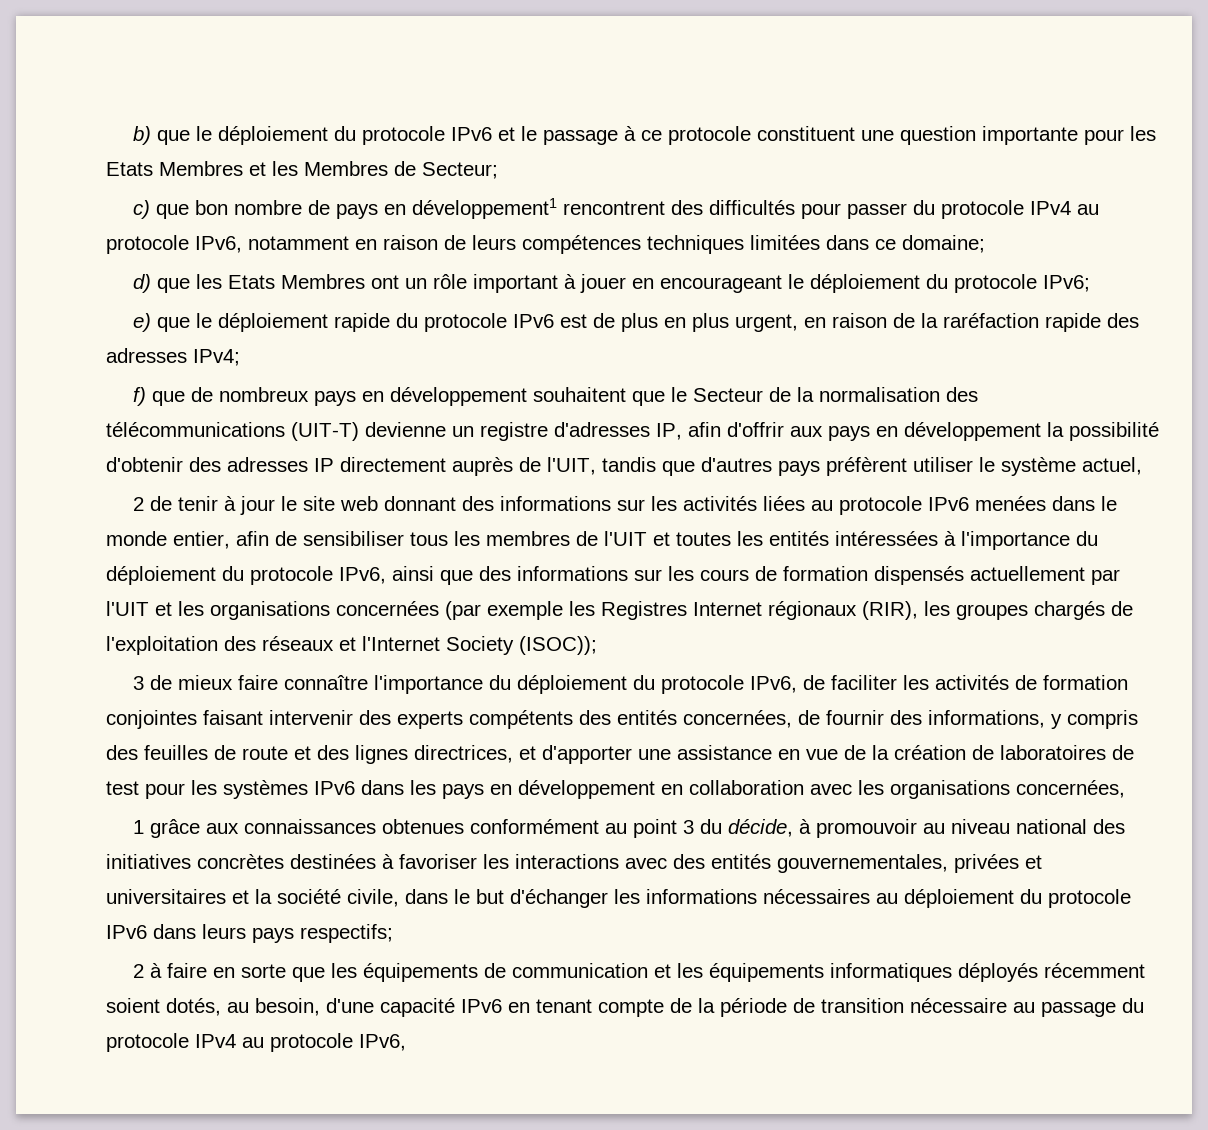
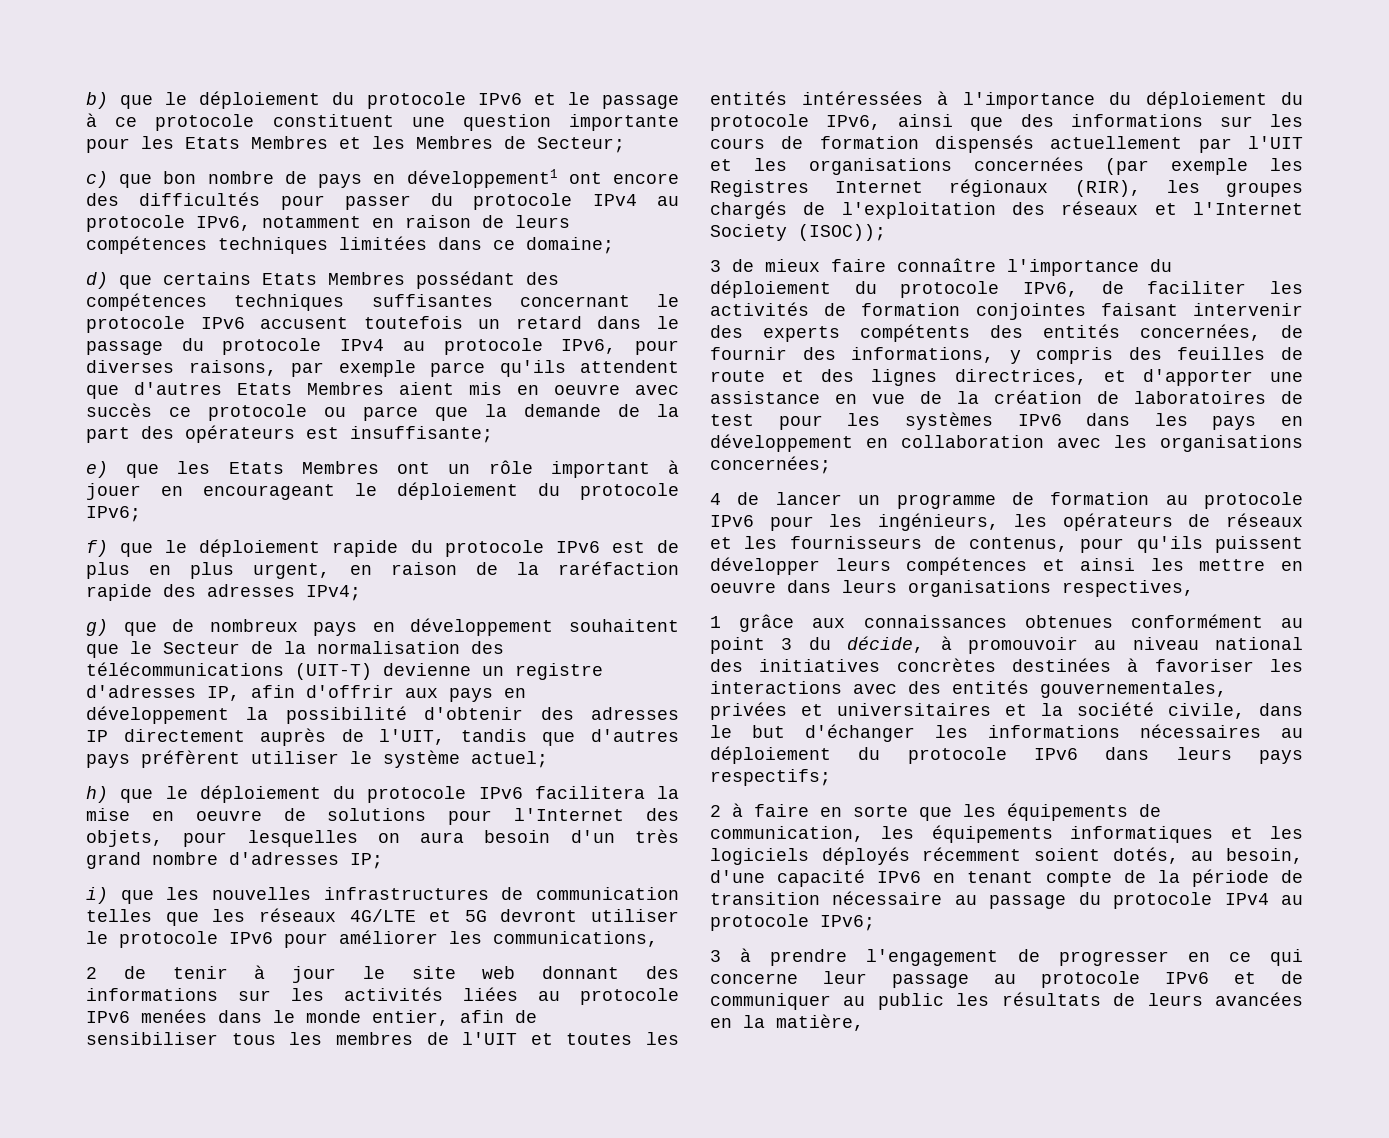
- c) que bon nombre de pays en développement1 rencontrent des difficultés pour passer du protocole IPv4 au protocole IPv6, notamment en raison de leurs compétences techniques limitées dans ce domaine;
+ c) que bon nombre de pays en développement1 ont encore des difficultés pour passer du protocole IPv4 au protocole IPv6, notamment en raison de leurs compétences techniques limitées dans ce domaine;
- d) que les Etats Membres ont un rôle important à jouer en encourageant le déploiement du protocole IPv6;
+ d) que certains Etats Membres possédant des compétences techniques suffisantes concernant le protocole IPv6 accusent toutefois un retard dans le passage du protocole IPv4 au protocole IPv6, pour diverses raisons, par exemple parce qu'ils attendent que d'autres Etats Membres aient mis en oeuvre avec succès ce protocole ou parce que la demande de la part des opérateurs est insuffisante;
+ e) que les Etats Membres ont un rôle important à jouer en encourageant le déploiement du protocole IPv6;
- e) que le déploiement rapide du protocole IPv6 est de plus en plus urgent, en raison de la raréfaction rapide des adresses IPv4;
+ f) que le déploiement rapide du protocole IPv6 est de plus en plus urgent, en raison de la raréfaction rapide des adresses IPv4;
- f) que de nombreux pays en développement souhaitent que le Secteur de la normalisation des télécommunications (UIT-T) devienne un registre d'adresses IP, afin d'offrir aux pays en développement la possibilité d'obtenir des adresses IP directement auprès de l'UIT, tandis que d'autres pays préfèrent utiliser le système actuel,
+ g) que de nombreux pays en développement souhaitent que le Secteur de la normalisation des télécommunications (UIT-T) devienne un registre d'adresses IP, afin d'offrir aux pays en développement la possibilité d'obtenir des adresses IP directement auprès de l'UIT, tandis que d'autres pays préfèrent utiliser le système actuel;
+ h) que le déploiement du protocole IPv6 facilitera la mise en oeuvre de solutions pour l'Internet des objets, pour lesquelles on aura besoin d'un très grand nombre d'adresses IP;
+ i) que les nouvelles infrastructures de communication telles que les réseaux 4G/LTE et 5G devront utiliser le protocole IPv6 pour améliorer les communications,
- 3 de mieux faire connaître l'importance du déploiement du protocole IPv6, de faciliter les activités de formation conjointes faisant intervenir des experts compétents des entités concernées, de fournir des informations, y compris des feuilles de route et des lignes directrices, et d'apporter une assistance en vue de la création de laboratoires de test pour les systèmes IPv6 dans les pays en développement en collaboration avec les organisations concernées,
+ 3 de mieux faire connaître l'importance du déploiement du protocole IPv6, de faciliter les activités de formation conjointes faisant intervenir des experts compétents des entités concernées, de fournir des informations, y compris des feuilles de route et des lignes directrices, et d'apporter une assistance en vue de la création de laboratoires de test pour les systèmes IPv6 dans les pays en développement en collaboration avec les organisations concernées;
+ 4 de lancer un programme de formation au protocole IPv6 pour les ingénieurs, les opérateurs de réseaux et les fournisseurs de contenus, pour qu'ils puissent développer leurs compétences et ainsi les mettre en oeuvre dans leurs organisations respectives,
- 2 à faire en sorte que les équipements de communication et les équipements informatiques déployés récemment soient dotés, au besoin, d'une capacité IPv6 en tenant compte de la période de transition nécessaire au passage du protocole IPv4 au protocole IPv6,
+ 2 à faire en sorte que les équipements de communication, les équipements informatiques et les logiciels déployés récemment soient dotés, au besoin, d'une capacité IPv6 en tenant compte de la période de transition nécessaire au passage du protocole IPv4 au protocole IPv6;
+ 3 à prendre l'engagement de progresser en ce qui concerne leur passage au protocole IPv6 et de communiquer au public les résultats de leurs avancées en la matière,

